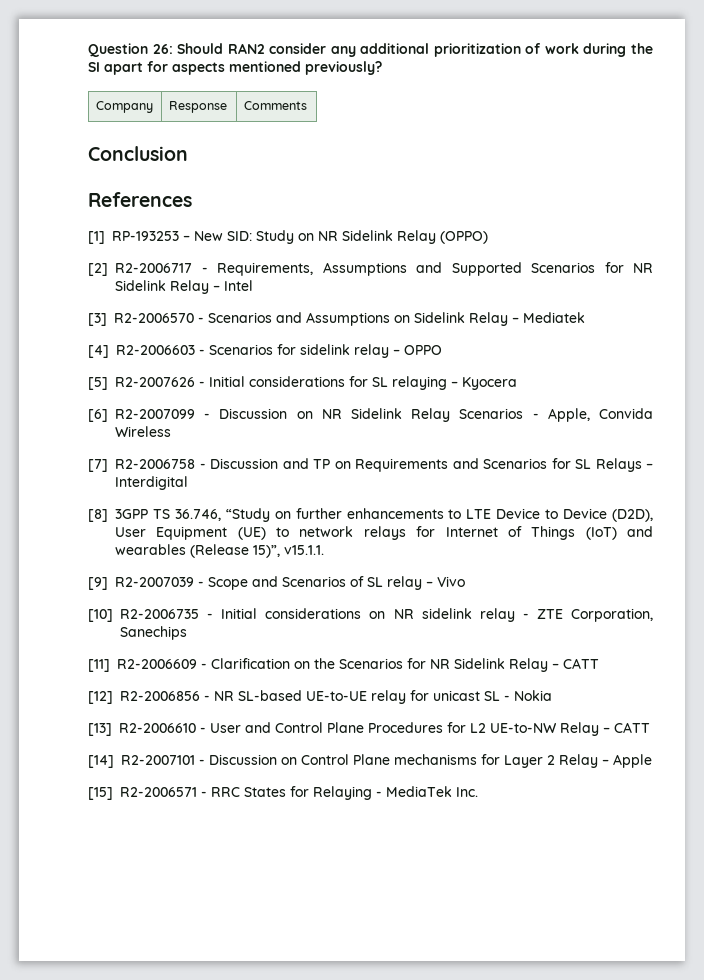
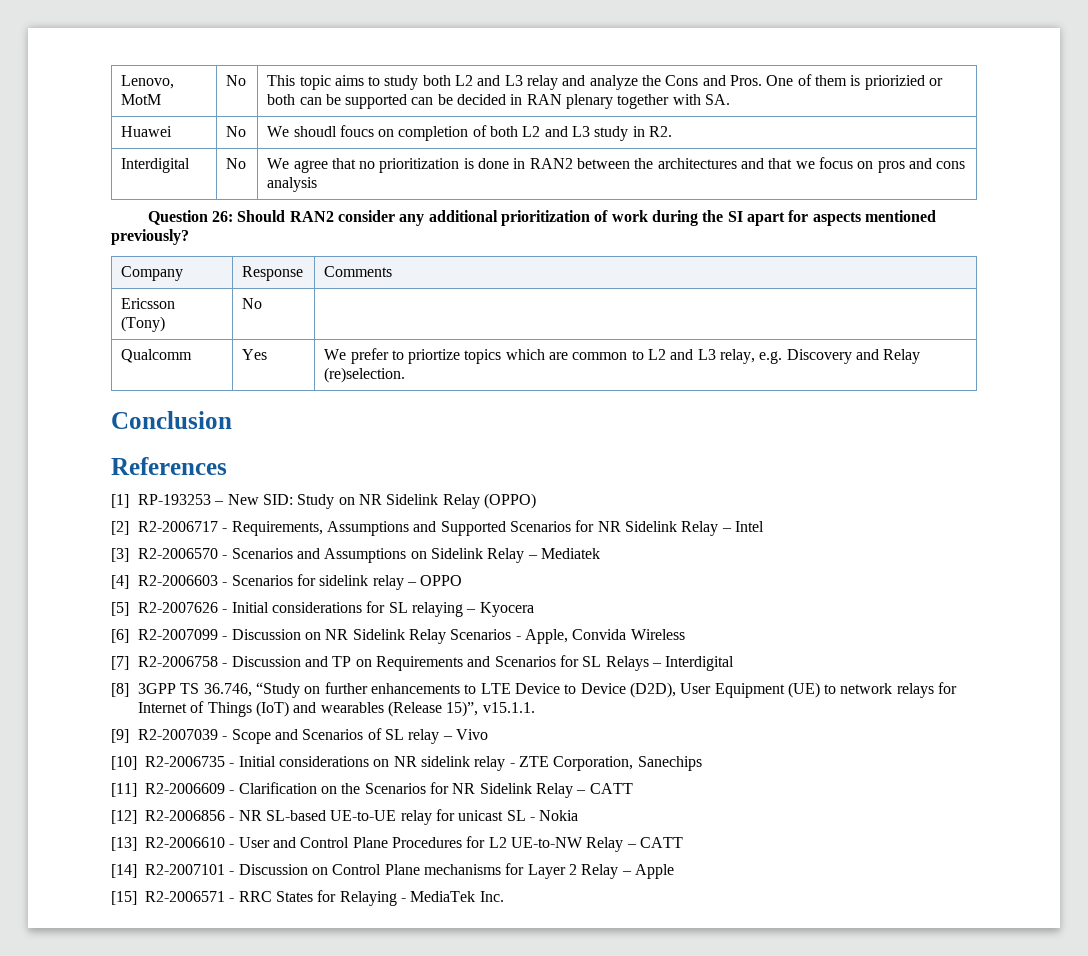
+ Lenovo, MotM | No | This topic aims to study both L2 and L3 relay and analyze the Cons and Pros. One of them is priorizied or both can be supported can be decided in RAN plenary together with SA.
+ Huawei | No | We shoudl foucs on completion of both L2 and L3 study in R2.
+ Interdigital | No | We agree that no prioritization is done in RAN2 between the architectures and that we focus on pros and cons analysis
+ Ericsson (Tony) | No |
+ Qualcomm | Yes | We prefer to priortize topics which are common to L2 and L3 relay, e.g. Discovery and Relay (re)selection.

